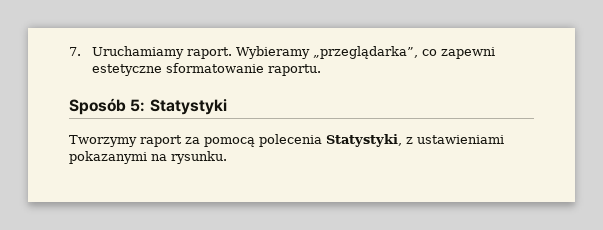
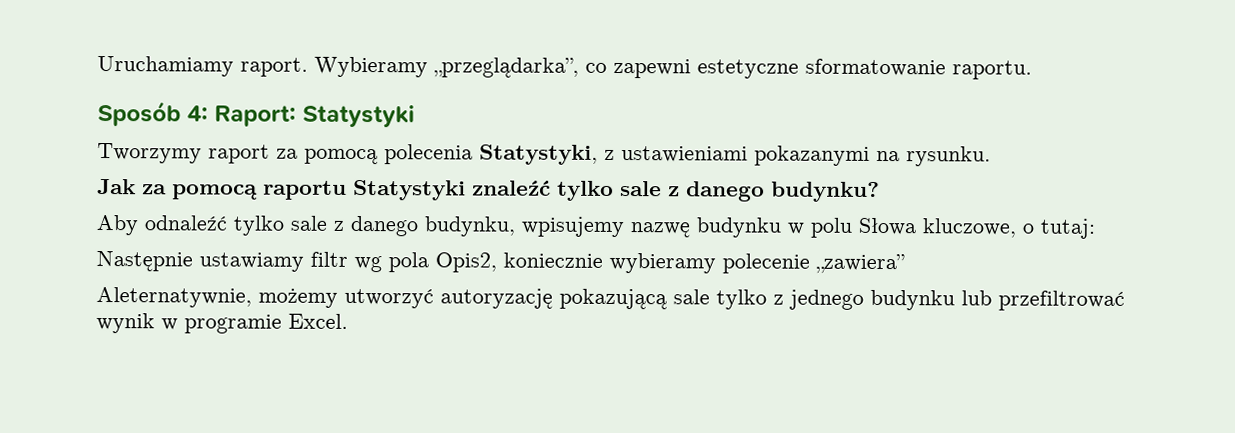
- 7. Uruchamiamy raport.
+ Uruchamiamy raport.
- Sposób 5: Statystyki
+ Sposób 4: Raport: Statystyki
+ Jak za pomocą raportu Statystyki znaleźć tylko sale z danego budynku?
+ Aby odnaleźć tylko sale z danego budynku, wpisujemy nazwę budynku w polu Słowa kluczowe, o tutaj:
+ Następnie ustawiamy filtr wg pola Opis2, koniecznie wybieramy polecenie „zawiera”
+ Aleternatywnie, możemy utworzyć autoryzację pokazującą sale tylko z jednego budynku lub przefiltrować wynik w programie Excel.

